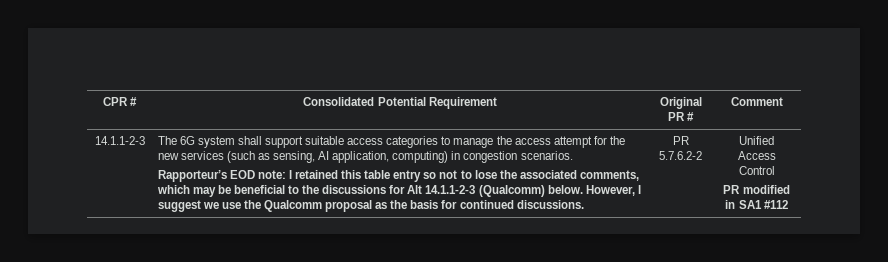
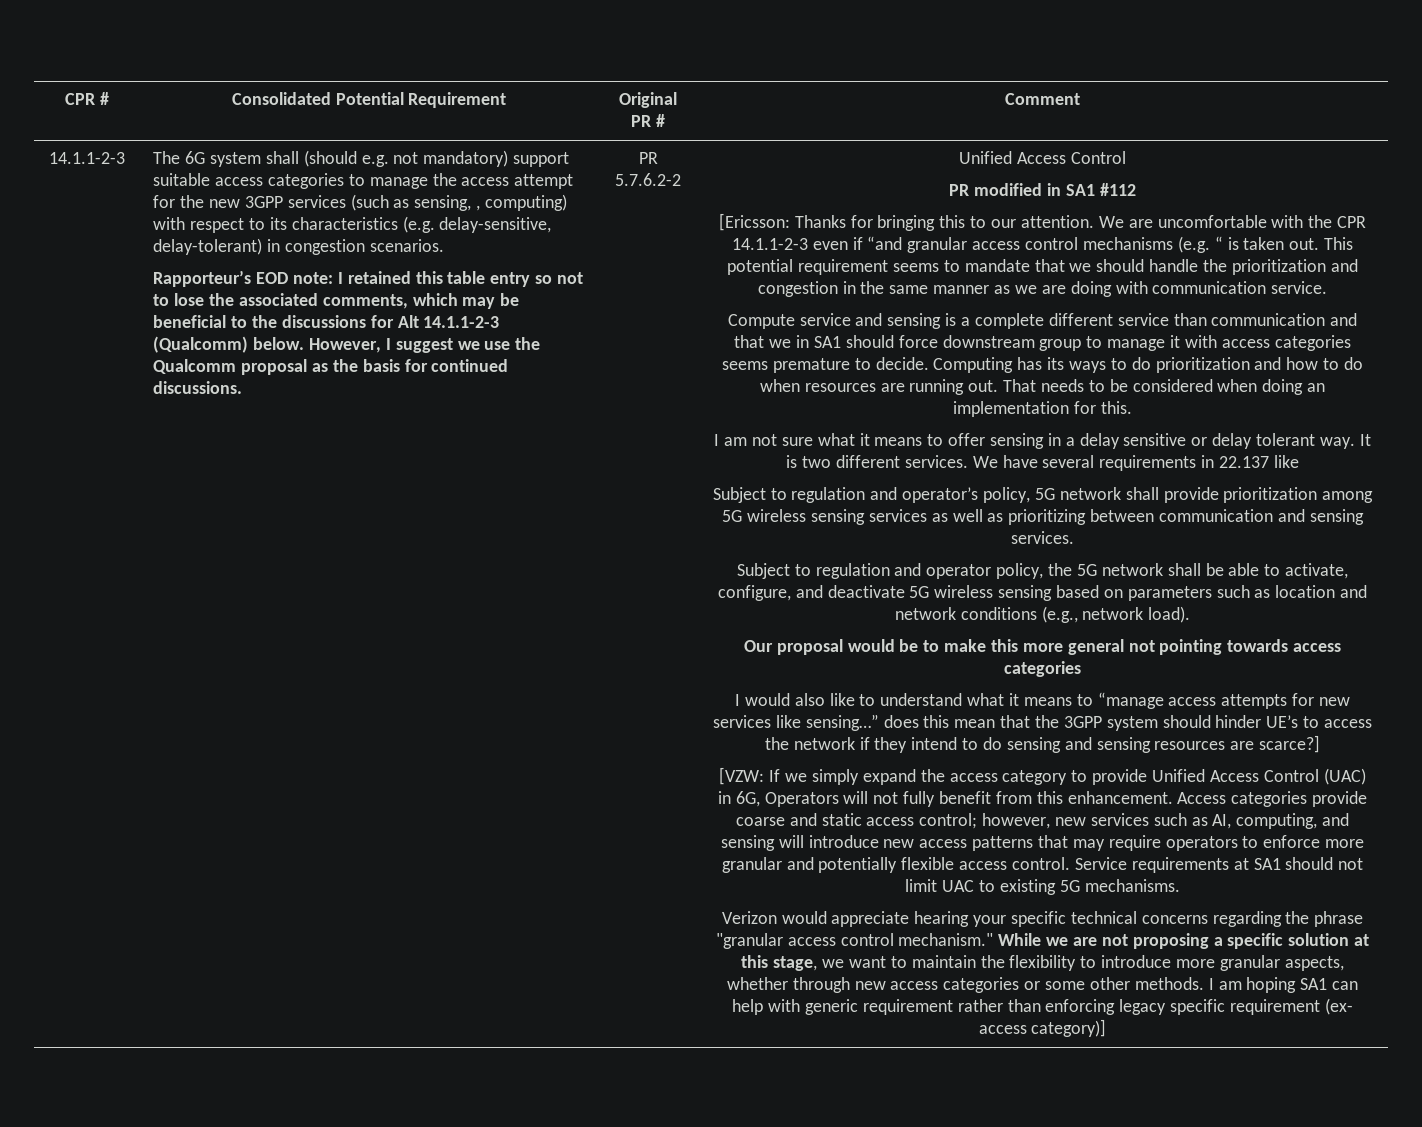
- The 6G system shall support suitable access categories to manage the access attempt for the new services (such as sensing, AI application, computing) in congestion scenarios.
+ The 6G system shall (should e.g. not mandatory) support suitable access categories to manage the access attempt for the new 3GPP services (such as sensing, , computing) with respect to its characteristics (e.g. delay-sensitive, delay-tolerant) in congestion scenarios.
+ [Ericsson: Thanks for bringing this to our attention. We are uncomfortable with the CPR 14.1.1-2-3 even if “and granular access control mechanisms (e.g. “ is taken out. This potential requirement seems to mandate that we should handle the prioritization and congestion in the same manner as we are doing with communication service.
+ Compute service and sensing is a complete different service than communication and that we in SA1 should force downstream group to manage it with access categories seems premature to decide. Computing has its ways to do prioritization and how to do when resources are running out. That needs to be considered when doing an implementation for this.
+ I am not sure what it means to offer sensing in a delay sensitive or delay tolerant way. It is two different services. We have several requirements in 22.137 like
+ Subject to regulation and operator’s policy, 5G network shall provide prioritization among 5G wireless sensing services as well as prioritizing between communication and sensing services.
+ Subject to regulation and operator policy, the 5G network shall be able to activate, configure, and deactivate 5G wireless sensing based on parameters such as location and network conditions (e.g., network load).
+ Our proposal would be to make this more general not pointing towards access categories
+ I would also like to understand what it means to “manage access attempts for new services like sensing…” does this mean that the 3GPP system should hinder UE’s to access the network if they intend to do sensing and sensing resources are scarce?]
+ [VZW: If we simply expand the access category to provide Unified Access Control (UAC) in 6G, Operators will not fully benefit from this enhancement. Access categories provide coarse and static access control; however, new services such as AI, computing, and sensing will introduce new access patterns that may require operators to enforce more granular and potentially flexible access control. Service requirements at SA1 should not limit UAC to existing 5G mechanisms.
+ Verizon would appreciate hearing your specific technical concerns regarding the phrase "granular access control mechanism." While we are not proposing a specific solution at this stage, we want to maintain the flexibility to introduce more granular aspects, whether through new access categories or some other methods. I am hoping SA1 can help with generic requirement rather than enforcing legacy specific requirement (ex- access category)]

